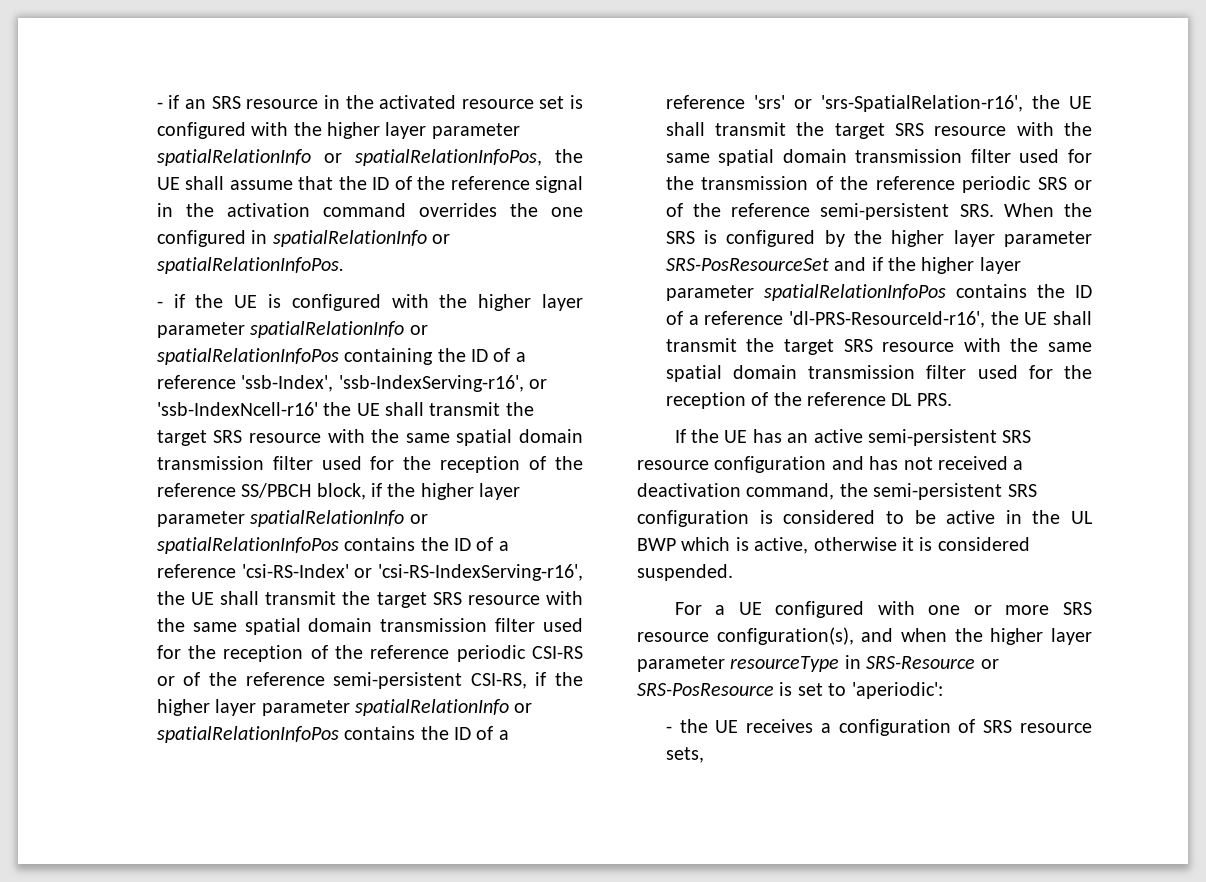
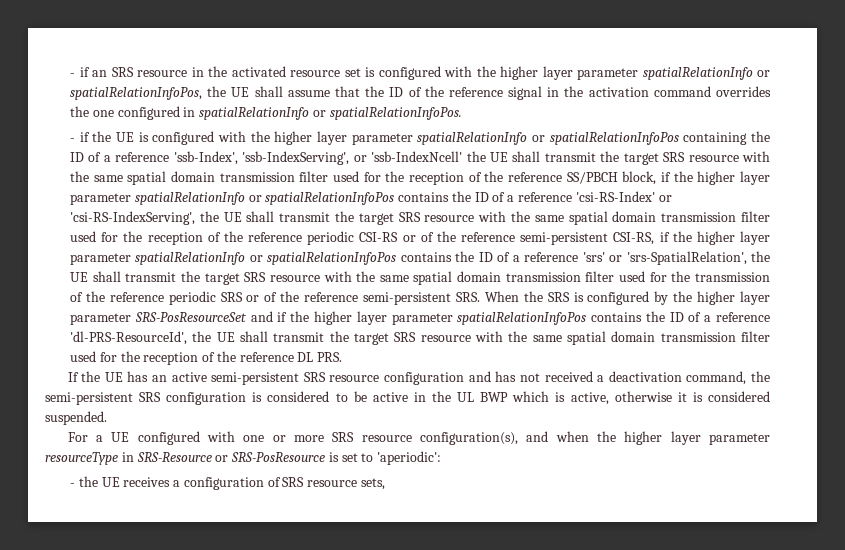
- - if the UE is configured with the higher layer parameter spatialRelationInfo or spatialRelationInfoPos containing the ID of a reference 'ssb-Index', 'ssb-IndexServing-r16', or 'ssb-IndexNcell-r16' the UE shall transmit the target SRS resource with the same spatial domain transmission filter used for the reception of the reference SS/PBCH block, if the higher layer parameter spatialRelationInfo or spatialRelationInfoPos contains the ID of a reference 'csi-RS-Index' or 'csi-RS-IndexServing-r16', the UE shall transmit the target SRS resource with the same spatial domain transmission filter used for the reception of the reference periodic CSI-RS or of the reference semi-persistent CSI-RS, if the higher layer parameter spatialRelationInfo or spatialRelationInfoPos contains the ID of a reference 'srs' or 'srs-SpatialRelation-r16', the UE shall transmit the target SRS resource with the same spatial domain transmission filter used for the transmission of the reference periodic SRS or of the reference semi-persistent SRS. When the SRS is configured by the higher layer parameter SRS-PosResourceSet and if the higher layer parameter spatialRelationInfoPos contains the ID of a reference 'dl-PRS-ResourceId-r16', the UE shall transmit the target SRS resource with the same spatial domain transmission filter used for the reception of the reference DL PRS.
+ - if the UE is configured with the higher layer parameter spatialRelationInfo or spatialRelationInfoPos containing the ID of a reference 'ssb-Index', 'ssb-IndexServing', or 'ssb-IndexNcell' the UE shall transmit the target SRS resource with the same spatial domain transmission filter used for the reception of the reference SS/PBCH block, if the higher layer parameter spatialRelationInfo or spatialRelationInfoPos contains the ID of a reference 'csi-RS-Index' or 'csi-RS-IndexServing', the UE shall transmit the target SRS resource with the same spatial domain transmission filter used for the reception of the reference periodic CSI-RS or of the reference semi-persistent CSI-RS, if the higher layer parameter spatialRelationInfo or spatialRelationInfoPos contains the ID of a reference 'srs' or 'srs-SpatialRelation', the UE shall transmit the target SRS resource with the same spatial domain transmission filter used for the transmission of the reference periodic SRS or of the reference semi-persistent SRS. When the SRS is configured by the higher layer parameter SRS-PosResourceSet and if the higher layer parameter spatialRelationInfoPos contains the ID of a reference 'dl-PRS-ResourceId', the UE shall transmit the target SRS resource with the same spatial domain transmission filter used for the reception of the reference DL PRS.

